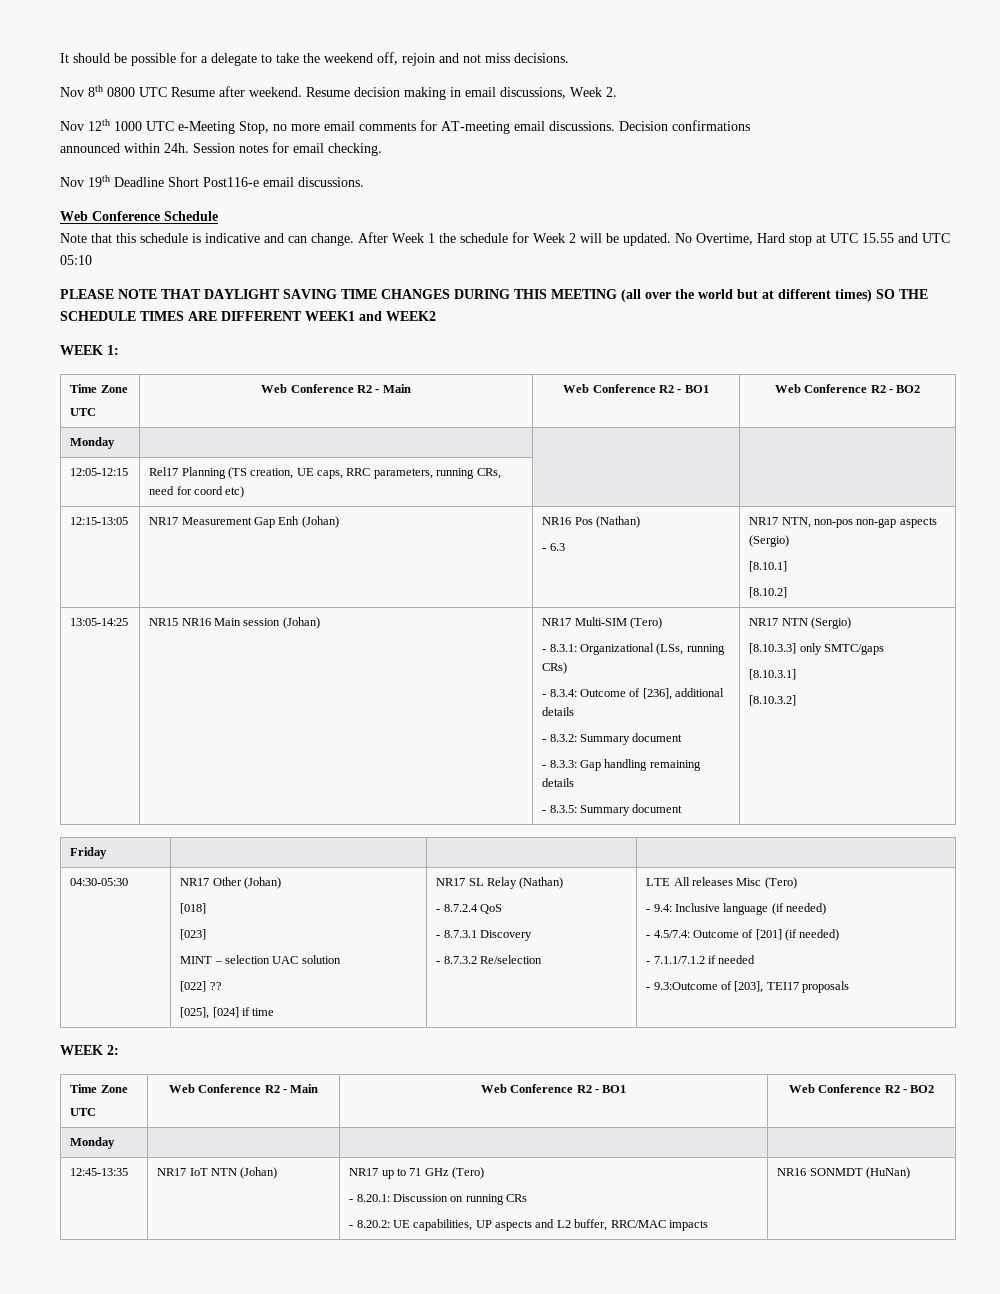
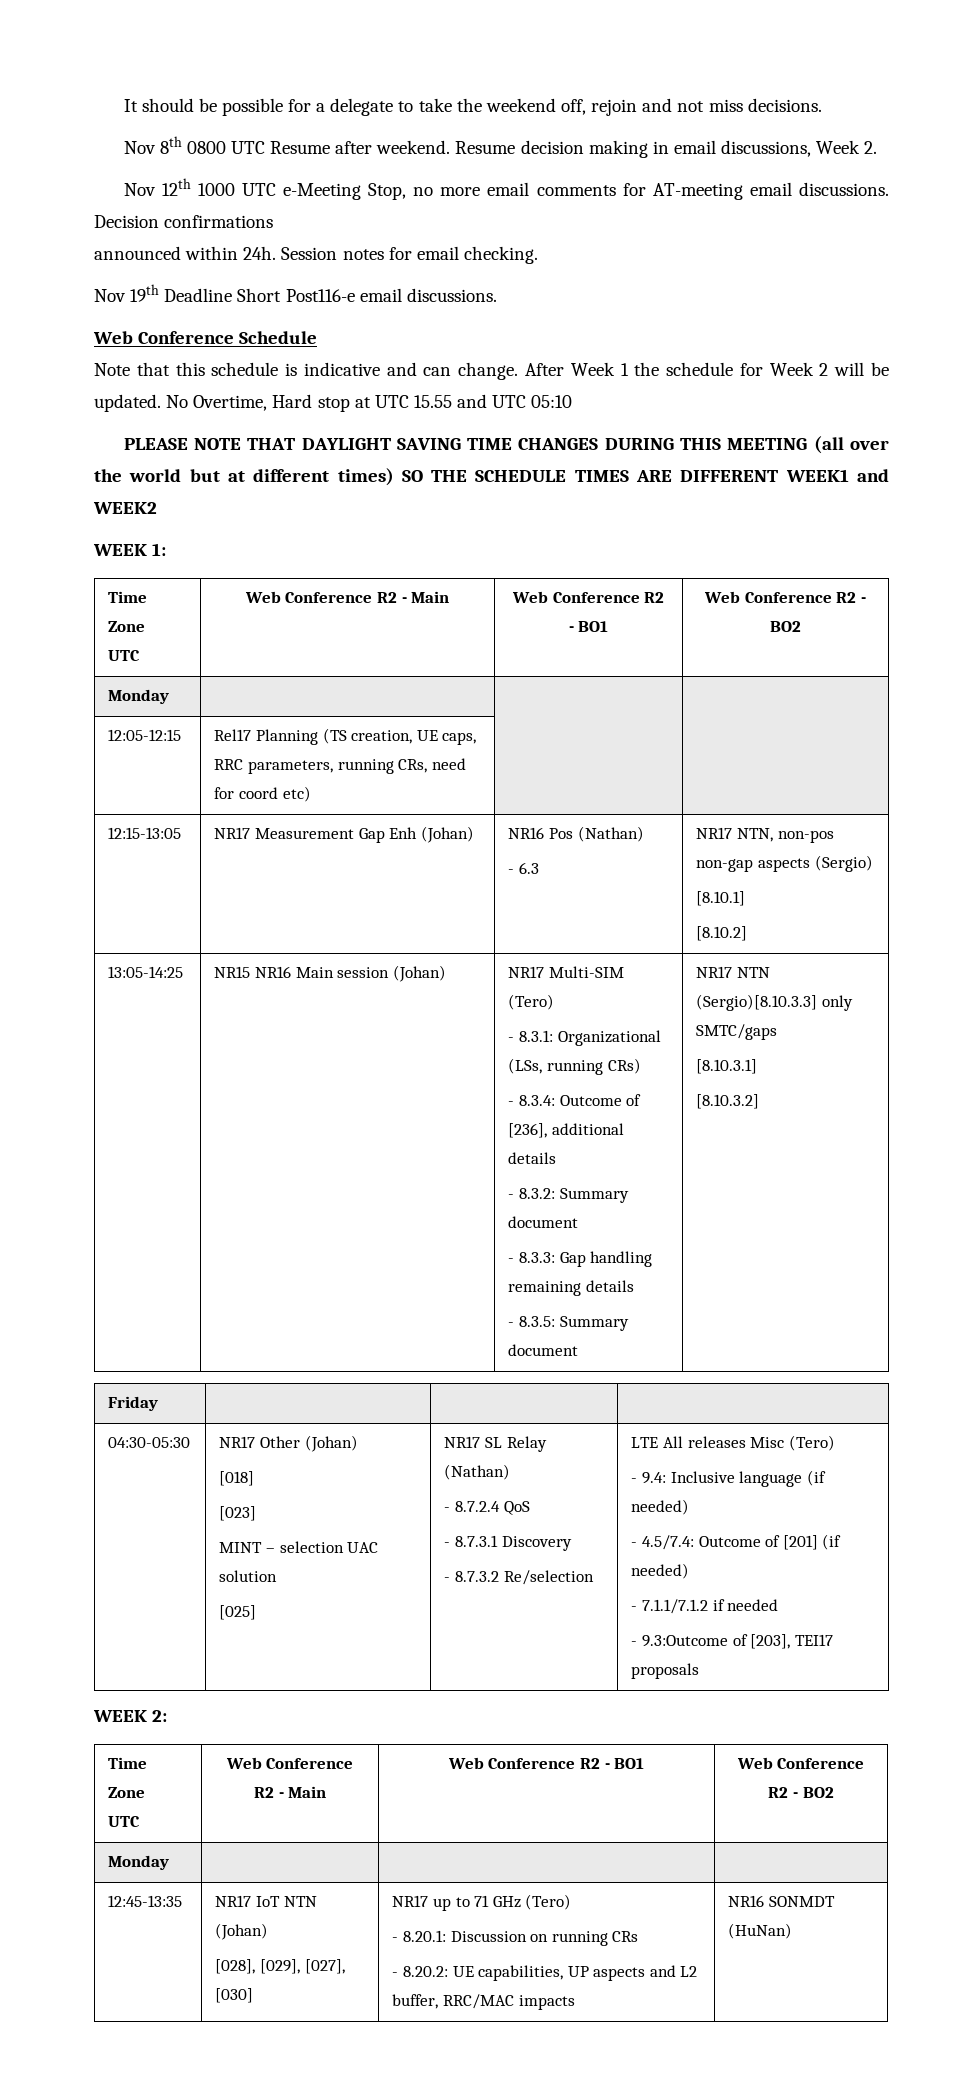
- NR17 NTN (Sergio)
- [8.10.3.3] only SMTC/gaps
+ NR17 NTN (Sergio)[8.10.3.3] only SMTC/gaps
- [022] ??
- [025], [024] if time
+ [025]
- 12:45-13:35 | NR17 IoT NTN (Johan) | NR17 up to 71 GHz (Tero)
+ 12:45-13:35 | NR17 IoT NTN (Johan)
+ [028], [029], [027], [030] | NR17 up to 71 GHz (Tero)

